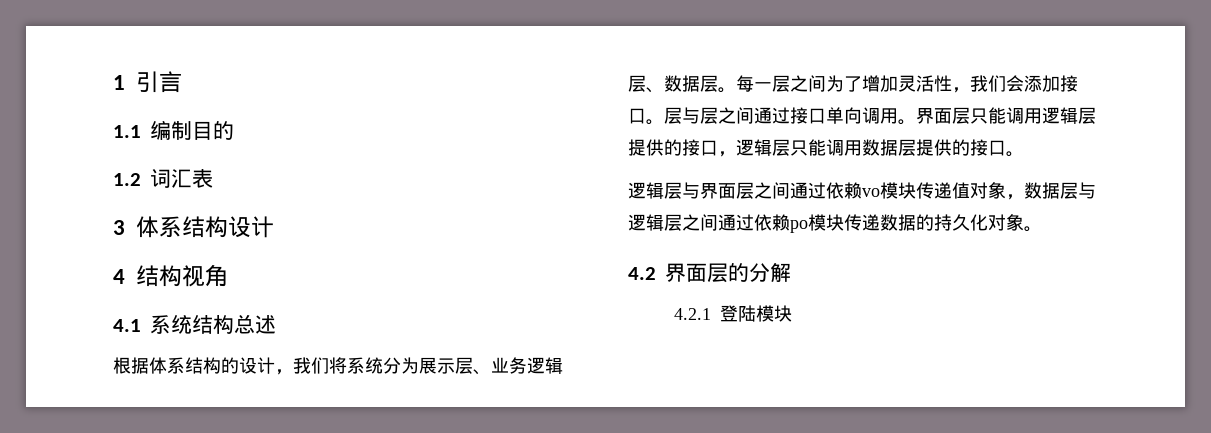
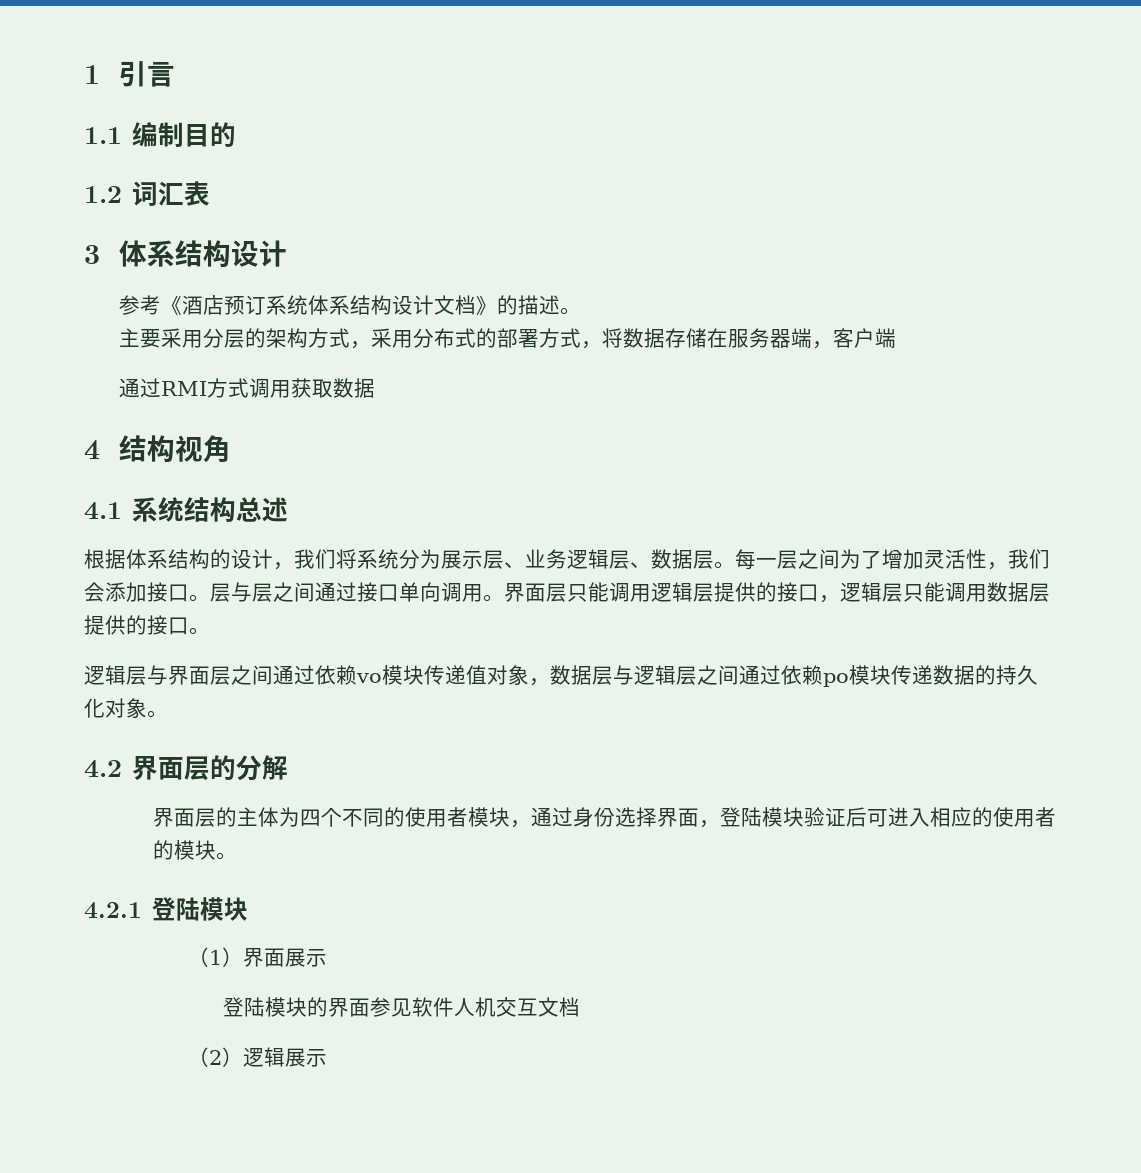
+ 参考《酒店预订系统体系结构设计文档》的描述。
+ 主要采用分层的架构方式，采用分布式的部署方式，将数据存储在服务器端，客户端
+ 通过RMI方式调用获取数据
+ 界面层的主体为四个不同的使用者模块，通过身份选择界面，登陆模块验证后可进入相应的使用者的模块。
  4.2.1登陆模块
+ （1）界面展示
+ 登陆模块的界面参见软件人机交互文档
+ （2）逻辑展示

